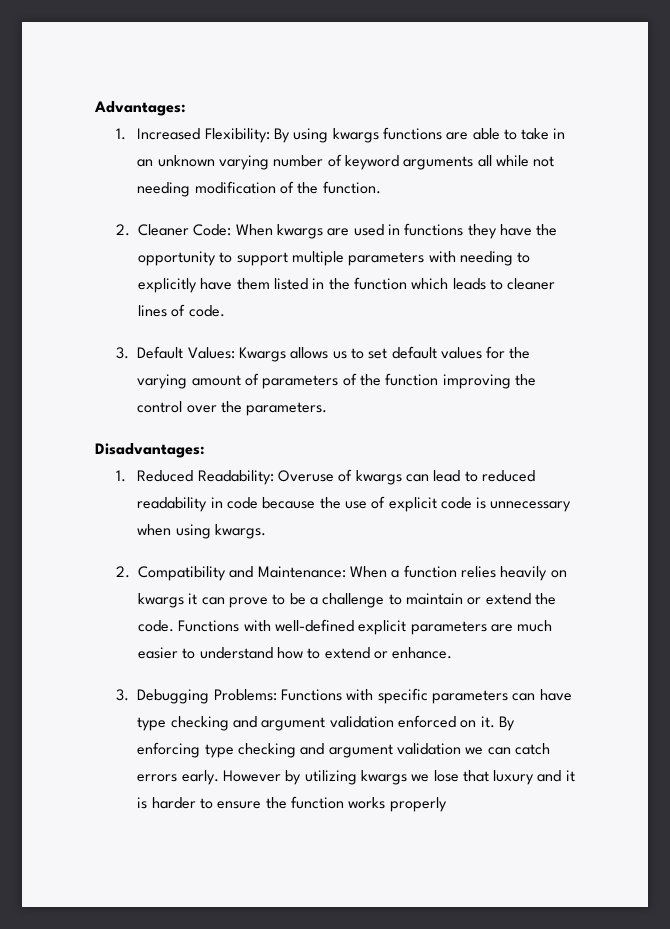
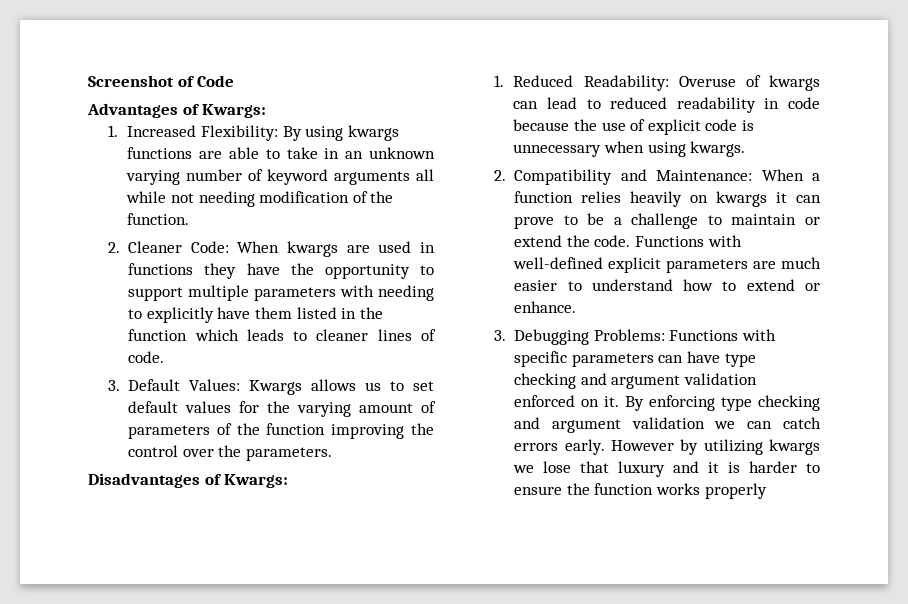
- Advantages:
+ Screenshot of Code
+ Advantages of Kwargs:
- Disadvantages:
+ Disadvantages of Kwargs:

